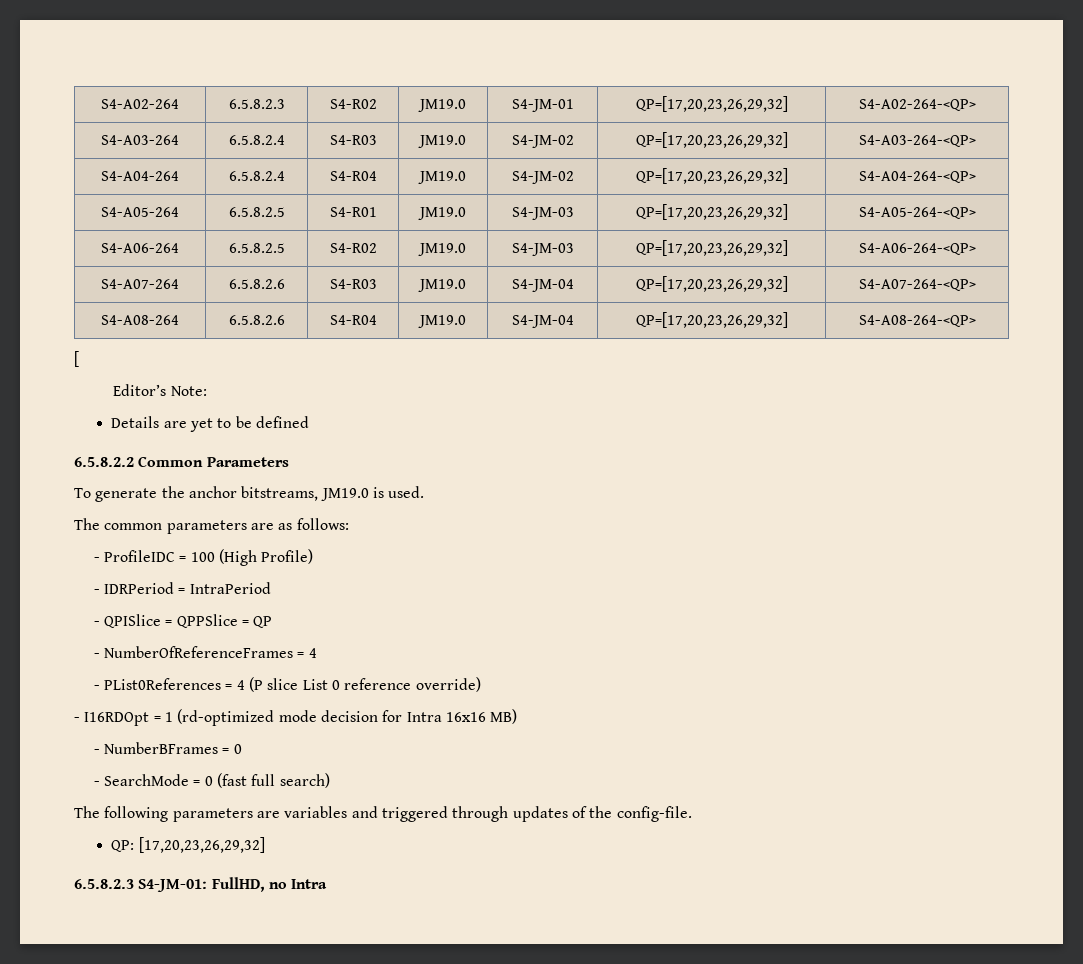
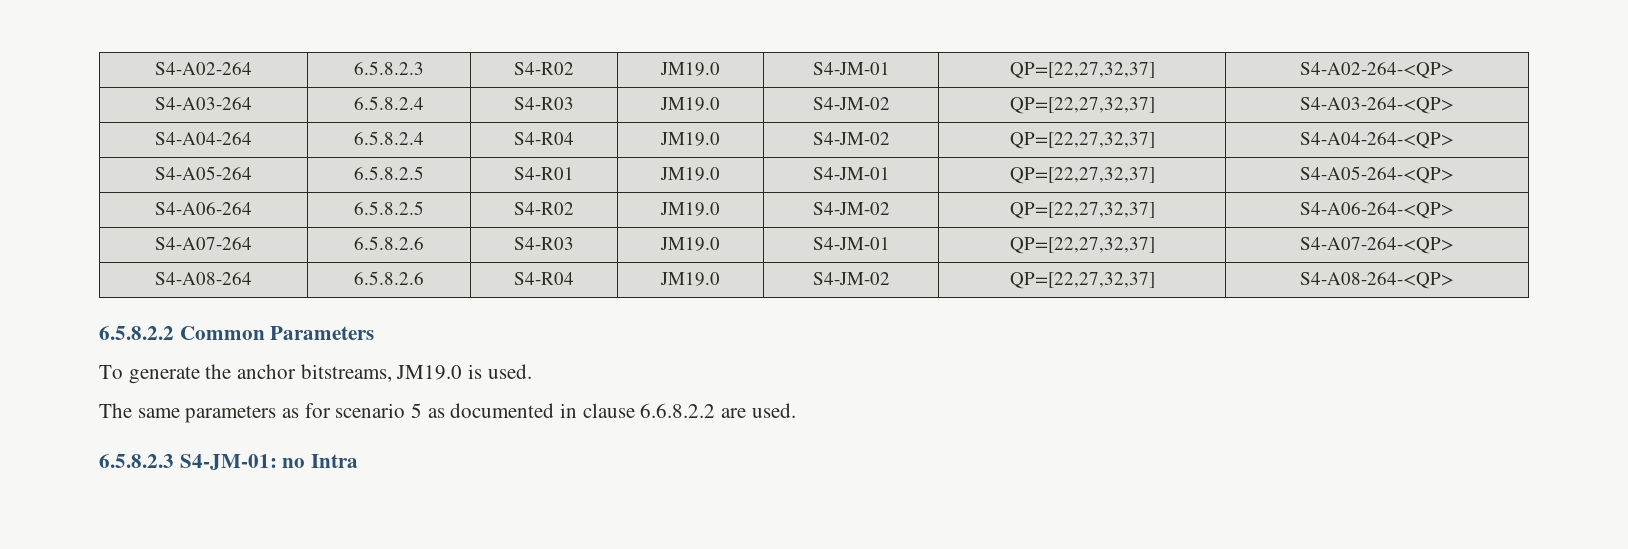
- S4-A02-264 | 6.5.8.2.3 | S4-R02 | JM19.0 | S4-JM-01 | QP=[17,20,23,26,29,32] | S4-A02-264-<QP>
+ S4-A02-264 | 6.5.8.2.3 | S4-R02 | JM19.0 | S4-JM-01 | QP=[22,27,32,37] | S4-A02-264-<QP>
- S4-A03-264 | 6.5.8.2.4 | S4-R03 | JM19.0 | S4-JM-02 | QP=[17,20,23,26,29,32] | S4-A03-264-<QP>
+ S4-A03-264 | 6.5.8.2.4 | S4-R03 | JM19.0 | S4-JM-02 | QP=[22,27,32,37] | S4-A03-264-<QP>
- S4-A04-264 | 6.5.8.2.4 | S4-R04 | JM19.0 | S4-JM-02 | QP=[17,20,23,26,29,32] | S4-A04-264-<QP>
+ S4-A04-264 | 6.5.8.2.4 | S4-R04 | JM19.0 | S4-JM-02 | QP=[22,27,32,37] | S4-A04-264-<QP>
- S4-A05-264 | 6.5.8.2.5 | S4-R01 | JM19.0 | S4-JM-03 | QP=[17,20,23,26,29,32] | S4-A05-264-<QP>
+ S4-A05-264 | 6.5.8.2.5 | S4-R01 | JM19.0 | S4-JM-01 | QP=[22,27,32,37] | S4-A05-264-<QP>
- S4-A06-264 | 6.5.8.2.5 | S4-R02 | JM19.0 | S4-JM-03 | QP=[17,20,23,26,29,32] | S4-A06-264-<QP>
+ S4-A06-264 | 6.5.8.2.5 | S4-R02 | JM19.0 | S4-JM-02 | QP=[22,27,32,37] | S4-A06-264-<QP>
- S4-A07-264 | 6.5.8.2.6 | S4-R03 | JM19.0 | S4-JM-04 | QP=[17,20,23,26,29,32] | S4-A07-264-<QP>
+ S4-A07-264 | 6.5.8.2.6 | S4-R03 | JM19.0 | S4-JM-01 | QP=[22,27,32,37] | S4-A07-264-<QP>
- S4-A08-264 | 6.5.8.2.6 | S4-R04 | JM19.0 | S4-JM-04 | QP=[17,20,23,26,29,32] | S4-A08-264-<QP>
+ S4-A08-264 | 6.5.8.2.6 | S4-R04 | JM19.0 | S4-JM-02 | QP=[22,27,32,37] | S4-A08-264-<QP>
- [
- Editor’s Note:
- Details are yet to be defined
- The common parameters are as follows:
- - ProfileIDC = 100 (High Profile)
- - IDRPeriod = IntraPeriod
- - QPISlice = QPPSlice = QP
- - NumberOfReferenceFrames = 4
- - PList0References = 4 (P slice List 0 reference override)
- - I16RDOpt = 1 (rd-optimized mode decision for Intra 16x16 MB)
- - NumberBFrames = 0
- - SearchMode = 0 (fast full search)
- The following parameters are variables and triggered through updates of the config-file.
- QP: [17,20,23,26,29,32]
+ The same parameters as for scenario 5 as documented in clause 6.6.8.2.2 are used.
- 6.5.8.2.3 S4-JM-01: FullHD, no Intra
+ 6.5.8.2.3 S4-JM-01: no Intra

